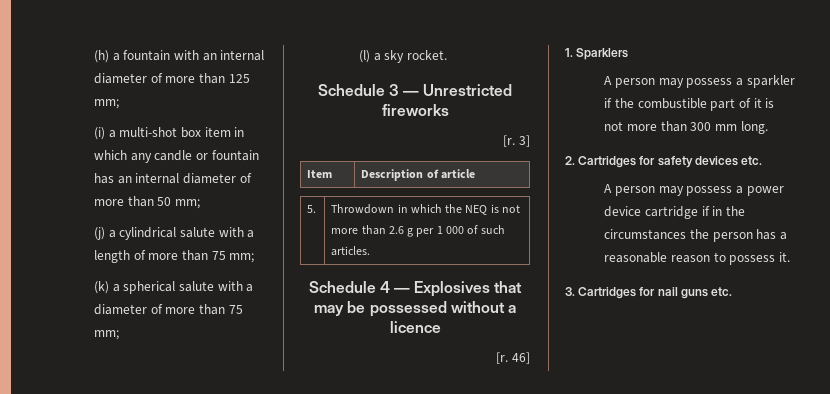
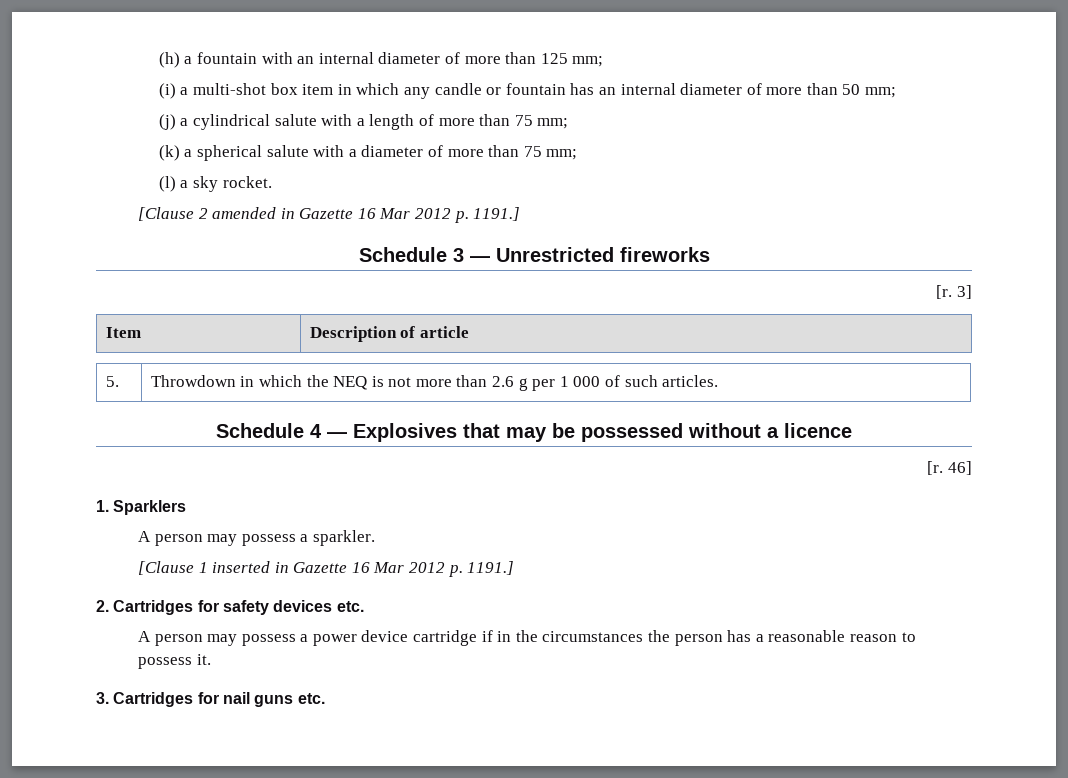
+ [Clause 2 amended in Gazette 16 Mar 2012 p. 1191.]
- A person may possess a sparkler if the combustible part of it is not more than 300 mm long.
+ A person may possess a sparkler.
+ [Clause 1 inserted in Gazette 16 Mar 2012 p. 1191.]

